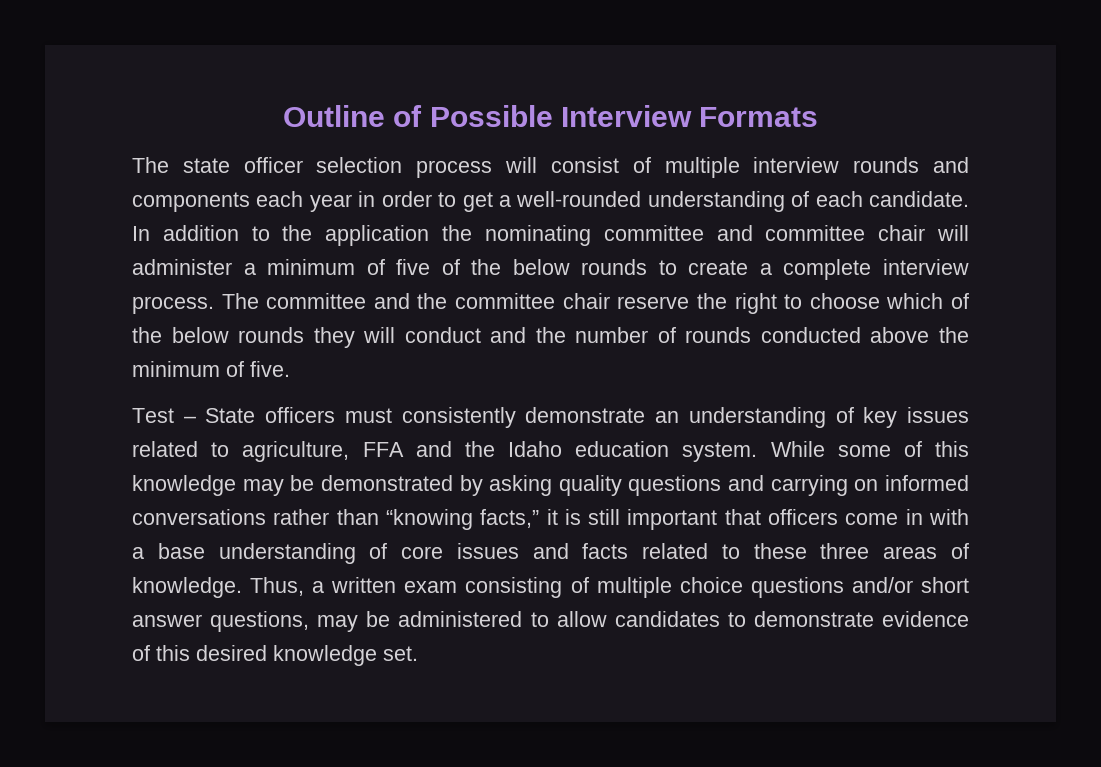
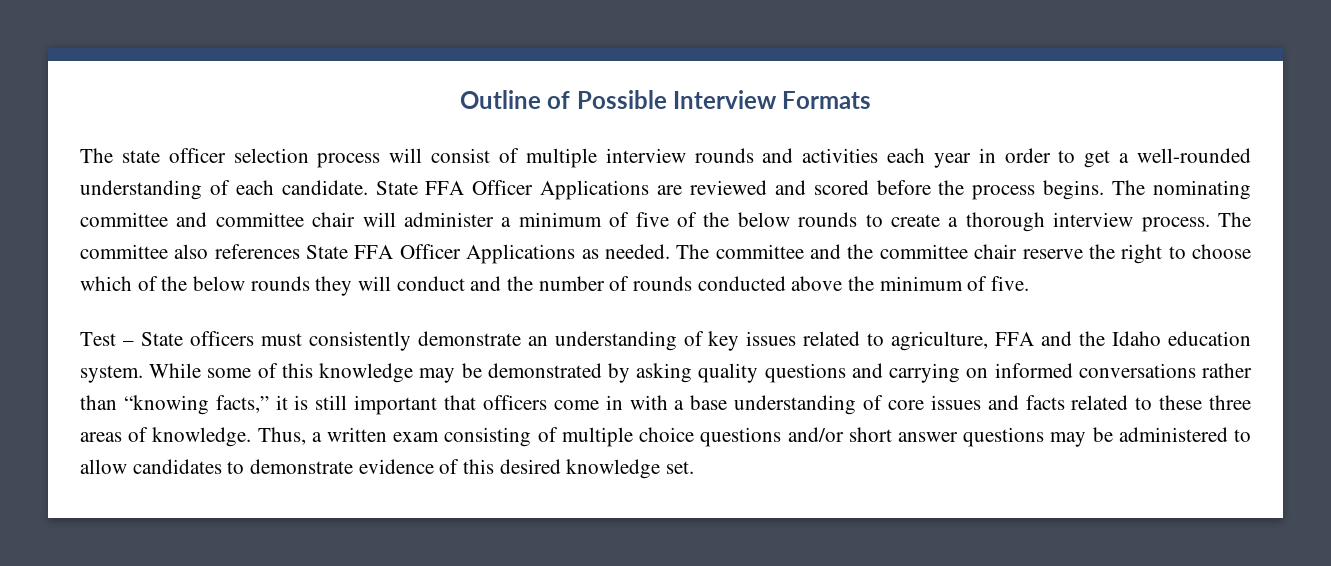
- The state officer selection process will consist of multiple interview rounds and components each year in order to get a well-rounded understanding of each candidate.
+ The state officer selection process will consist of multiple interview rounds and activities each year in order to get a well-rounded understanding of each candidate.
- In addition to the application the nominating committee and committee chair will administer a minimum of five of the below rounds to create a complete interview process.
+ State FFA Officer Applications are reviewed and scored before the process begins. The nominating committee and committee chair will administer a minimum of five of the below rounds to create a thorough interview process.
- The committee and the committee chair reserve the right to choose which of the below rounds they will conduct and the number of rounds conducted above the minimum of five.
+ The committee also references State FFA Officer Applications as needed. The committee and the committee chair reserve the right to choose which of the below rounds they will conduct and the number of rounds conducted above the minimum of five.
- Thus, a written exam consisting of multiple choice questions and/or short answer questions, may be administered to allow candidates to demonstrate evidence of this desired knowledge set.
+ Thus, a written exam consisting of multiple choice questions and/or short answer questions may be administered to allow candidates to demonstrate evidence of this desired knowledge set.

